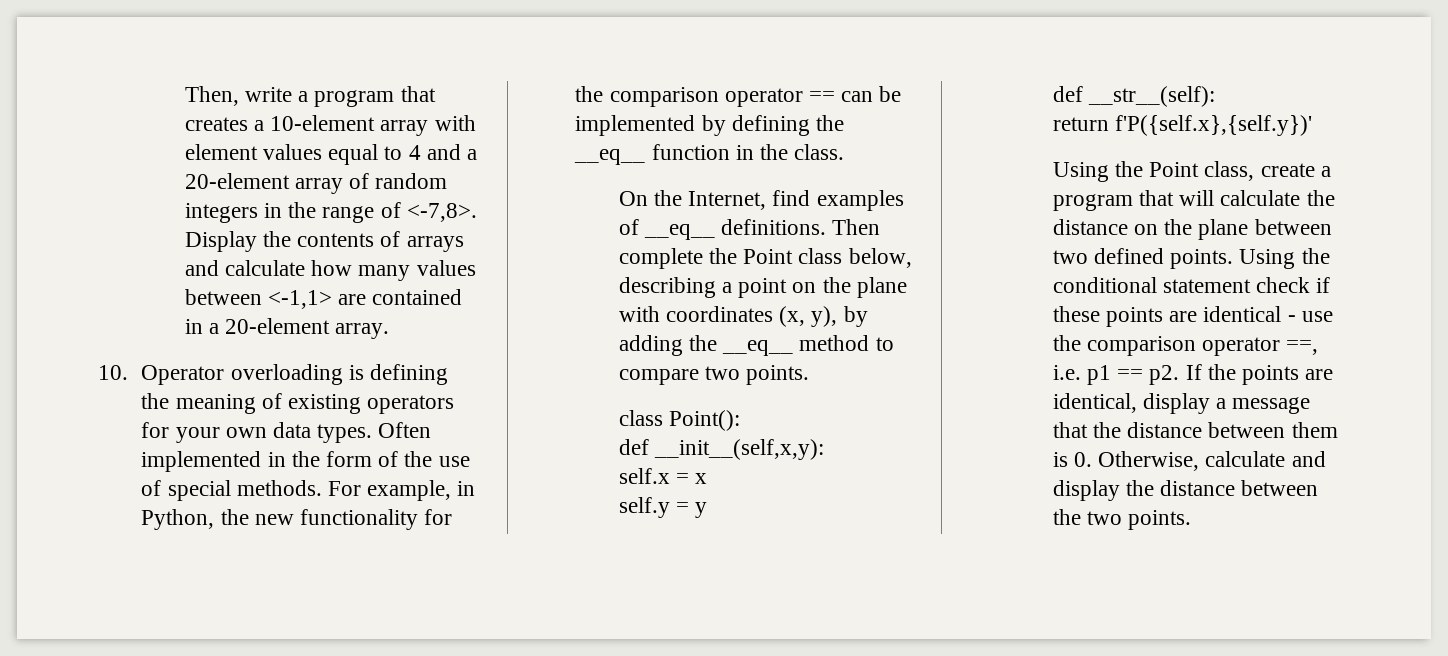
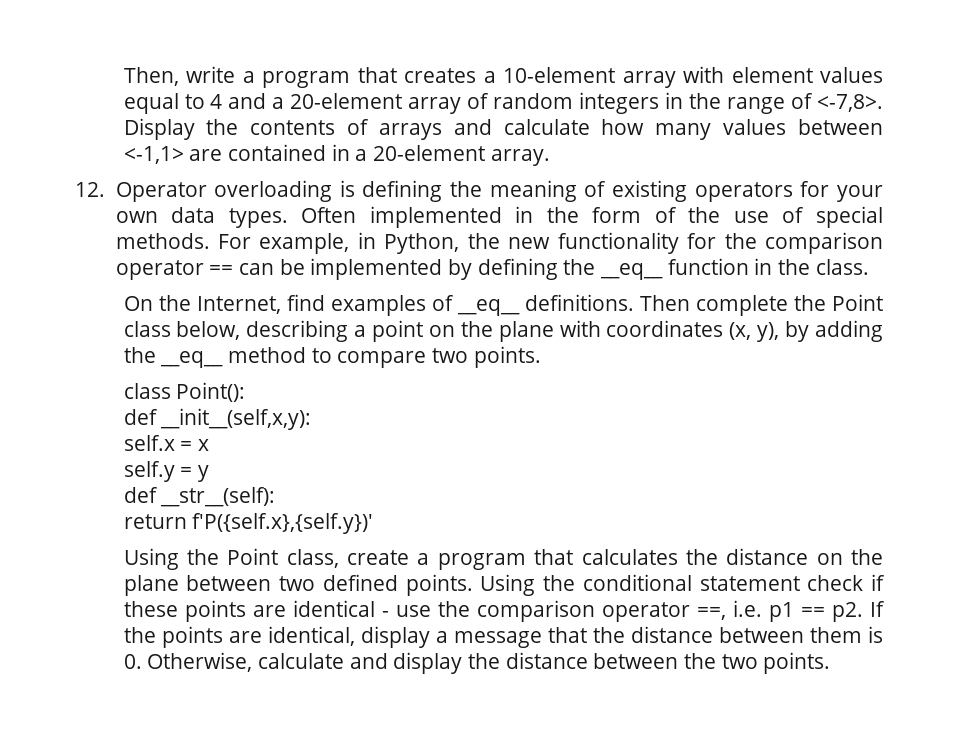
- 10. Operator overloading is defining the meaning of existing operators for your own data types.
+ 12. Operator overloading is defining the meaning of existing operators for your own data types.
- Using the Point class, create a program that will calculate the distance on the plane between two defined points.
+ Using the Point class, create a program that calculates the distance on the plane between two defined points.

